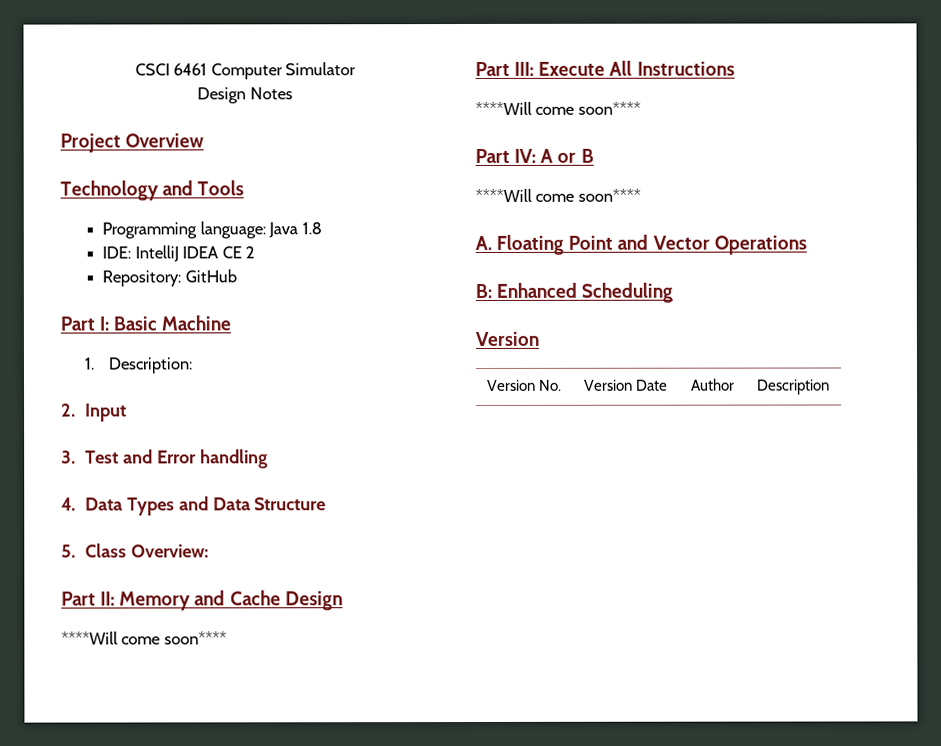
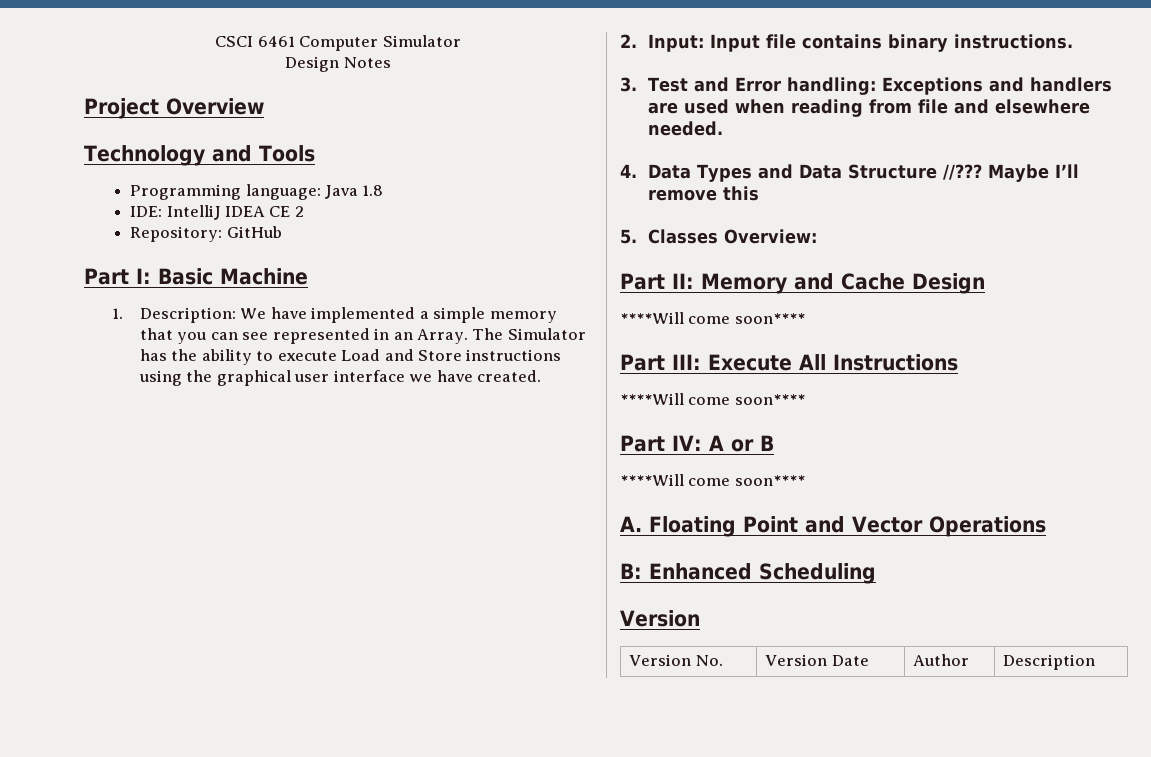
- 1. Description:
+ 1. Description: We have implemented a simple memory that you can see represented in an Array. The Simulator has the ability to execute Load and Store instructions using the graphical user interface we have created.
- 2. Input
+ 2. Input: Input file contains binary instructions.
- 3. Test and Error handling
+ 3. Test and Error handling: Exceptions and handlers are used when reading from file and elsewhere needed.
- 4. Data Types and Data Structure
+ 4. Data Types and Data Structure //??? Maybe I’ll remove this
- 5. Class Overview:
+ 5. Classes Overview:

